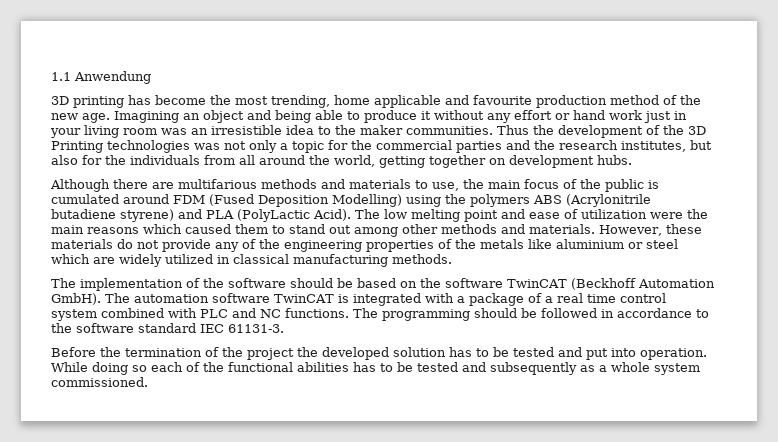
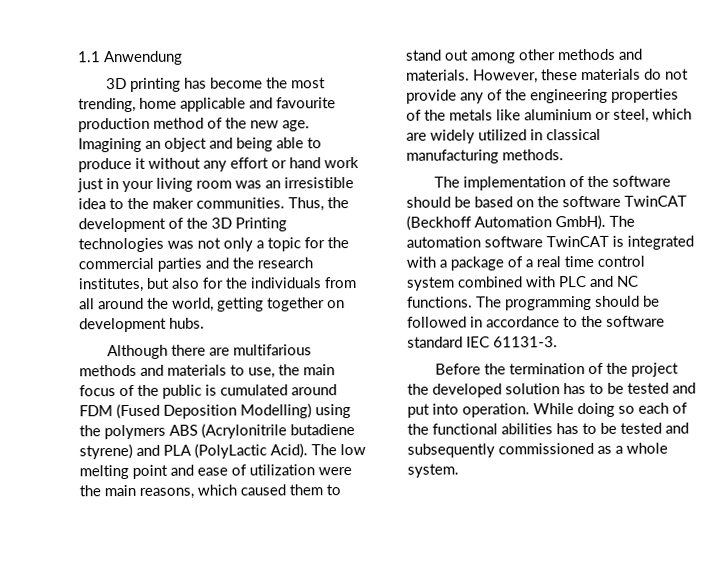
- Thus the development of the 3D Printing technologies was not only a topic for the commercial parties and the research institutes, but also for the individuals from all around the world, getting together on development hubs.
+ Thus, the development of the 3D Printing technologies was not only a topic for the commercial parties and the research institutes, but also for the individuals from all around the world, getting together on development hubs.
- The low melting point and ease of utilization were the main reasons which caused them to stand out among other methods and materials.
+ The low melting point and ease of utilization were the main reasons, which caused them to stand out among other methods and materials.
- However, these materials do not provide any of the engineering properties of the metals like aluminium or steel which are widely utilized in classical manufacturing methods.
+ However, these materials do not provide any of the engineering properties of the metals like aluminium or steel, which are widely utilized in classical manufacturing methods.
- While doing so each of the functional abilities has to be tested and subsequently as a whole system commissioned.
+ While doing so each of the functional abilities has to be tested and subsequently commissioned as a whole system.

